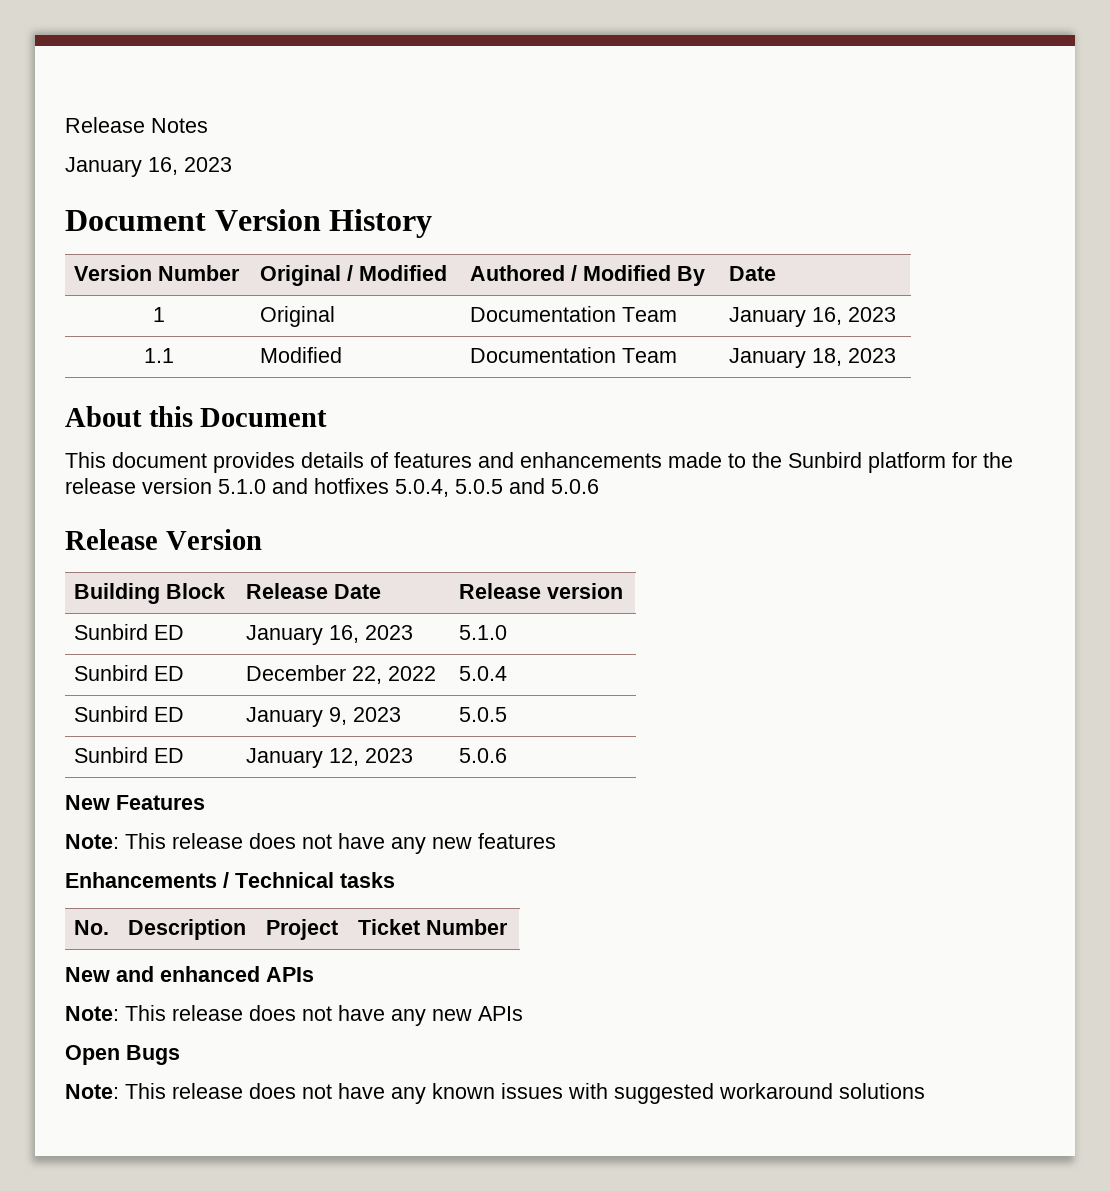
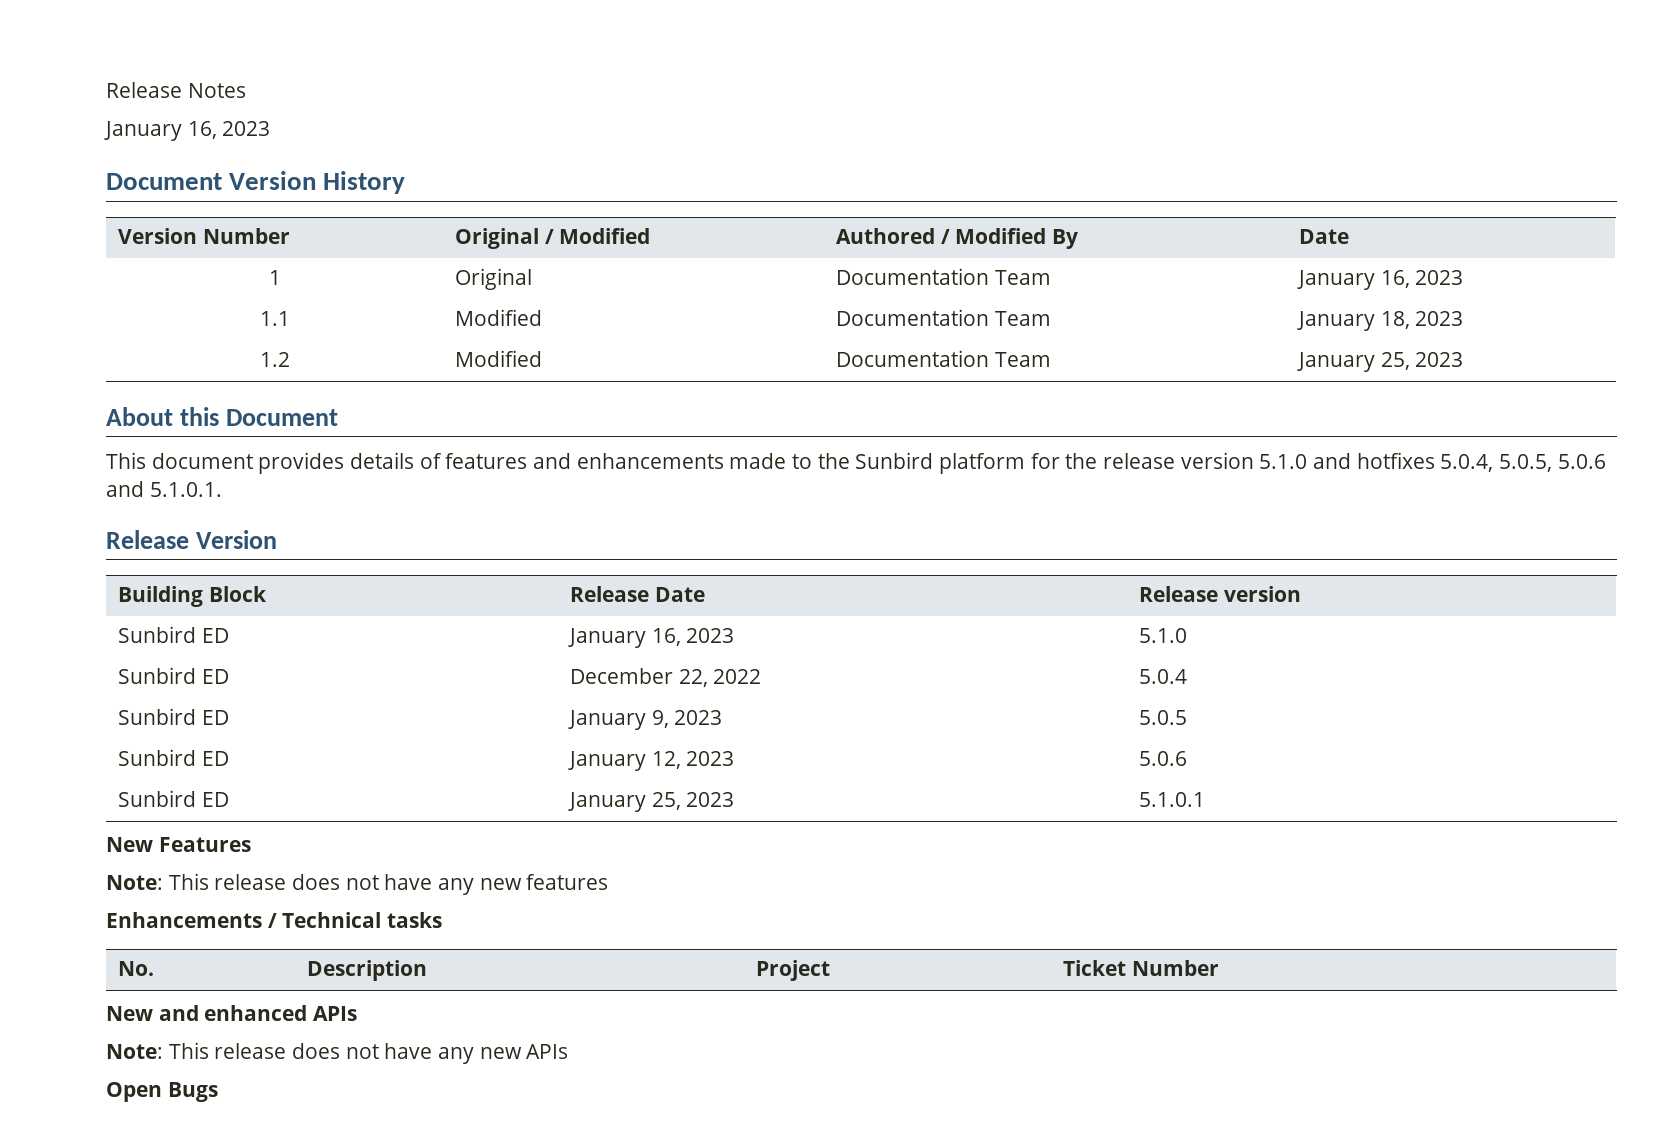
+ 1.2 | Modified | Documentation Team | January 25, 2023
- This document provides details of features and enhancements made to the Sunbird platform for the release version 5.1.0 and hotfixes 5.0.4, 5.0.5 and 5.0.6
+ This document provides details of features and enhancements made to the Sunbird platform for the release version 5.1.0 and hotfixes 5.0.4, 5.0.5, 5.0.6 and 5.1.0.1.
+ Sunbird ED | January 25, 2023 | 5.1.0.1
- Note: This release does not have any known issues with suggested workaround solutions

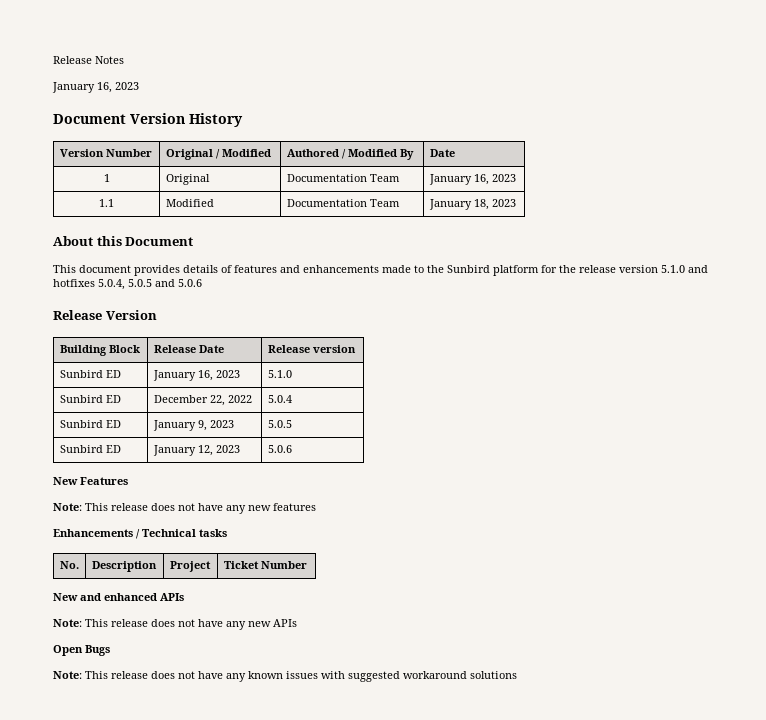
- 1.2 | Modified | Documentation Team | January 25, 2023
- This document provides details of features and enhancements made to the Sunbird platform for the release version 5.1.0 and hotfixes 5.0.4, 5.0.5, 5.0.6 and 5.1.0.1.
+ This document provides details of features and enhancements made to the Sunbird platform for the release version 5.1.0 and hotfixes 5.0.4, 5.0.5 and 5.0.6
- Sunbird ED | January 25, 2023 | 5.1.0.1
+ Note: This release does not have any known issues with suggested workaround solutions

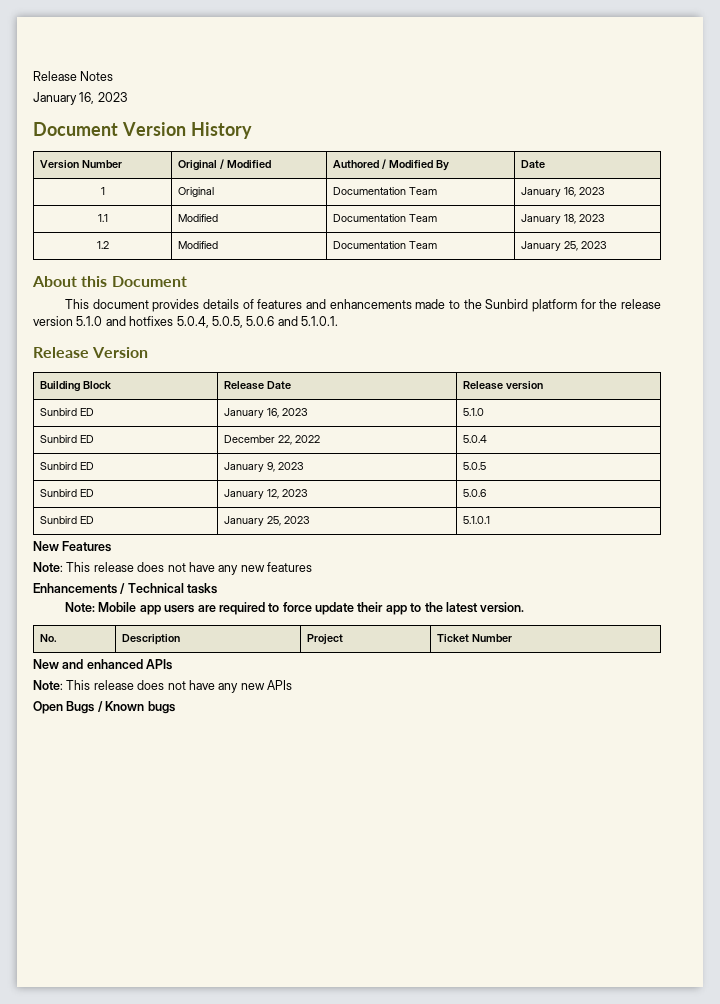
+ 1.2 | Modified | Documentation Team | January 25, 2023
- This document provides details of features and enhancements made to the Sunbird platform for the release version 5.1.0 and hotfixes 5.0.4, 5.0.5 and 5.0.6
+ This document provides details of features and enhancements made to the Sunbird platform for the release version 5.1.0 and hotfixes 5.0.4, 5.0.5, 5.0.6 and 5.1.0.1.
+ Sunbird ED | January 25, 2023 | 5.1.0.1
+ Note: Mobile app users are required to force update their app to the latest version.
- Open Bugs
- Note: This release does not have any known issues with suggested workaround solutions
+ Open Bugs / Known bugs

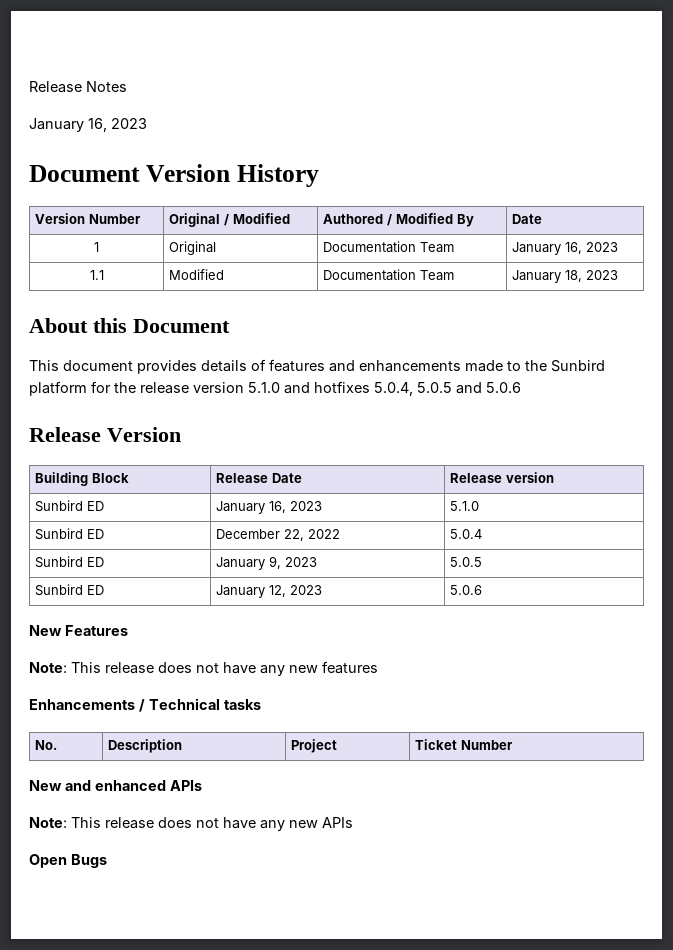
- 1.2 | Modified | Documentation Team | January 25, 2023
- This document provides details of features and enhancements made to the Sunbird platform for the release version 5.1.0 and hotfixes 5.0.4, 5.0.5, 5.0.6 and 5.1.0.1.
+ This document provides details of features and enhancements made to the Sunbird platform for the release version 5.1.0 and hotfixes 5.0.4, 5.0.5 and 5.0.6
- Sunbird ED | January 25, 2023 | 5.1.0.1
- Note: Mobile app users are required to force update their app to the latest version.
- Open Bugs / Known bugs
+ Open Bugs

